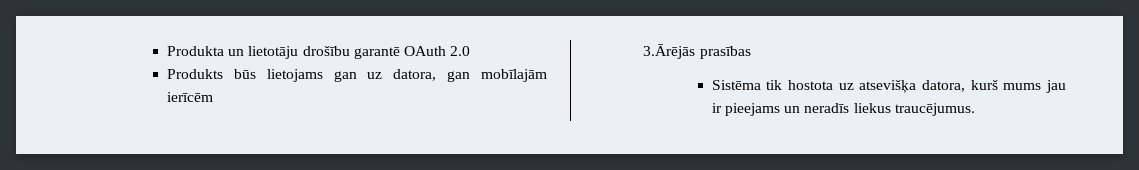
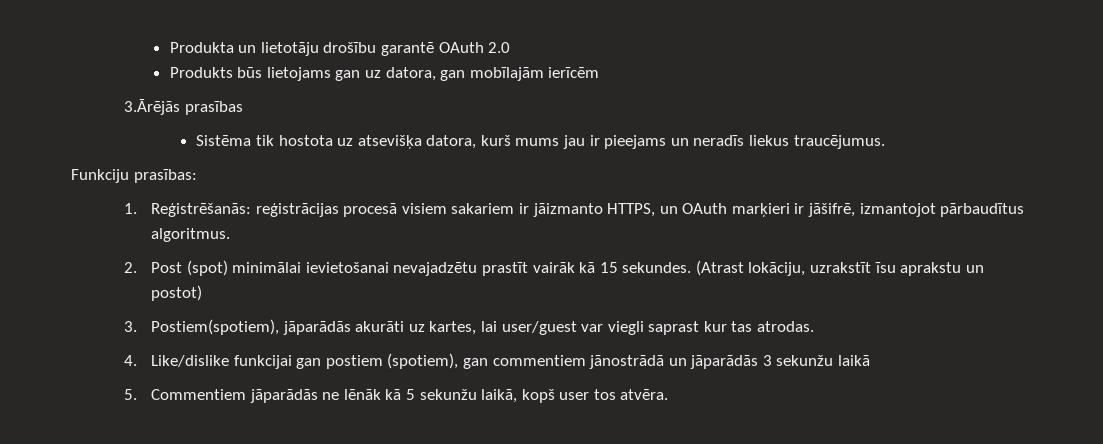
+ Funkciju prasības:
+ 1. Reģistrēšanās: reģistrācijas procesā visiem sakariem ir jāizmanto HTTPS, un OAuth marķieri ir jāšifrē, izmantojot pārbaudītus algoritmus.
+ 2. Post (spot) minimālai ievietošanai nevajadzētu prastīt vairāk kā 15 sekundes. (Atrast lokāciju, uzrakstīt īsu aprakstu un postot)
+ 3. Postiem(spotiem), jāparādās akurāti uz kartes, lai user/guest var viegli saprast kur tas atrodas.
+ 4. Like/dislike funkcijai gan postiem (spotiem), gan commentiem jānostrādā un jāparādās 3 sekunžu laikā
+ 5. Commentiem jāparādās ne lēnāk kā 5 sekunžu laikā, kopš user tos atvēra.

